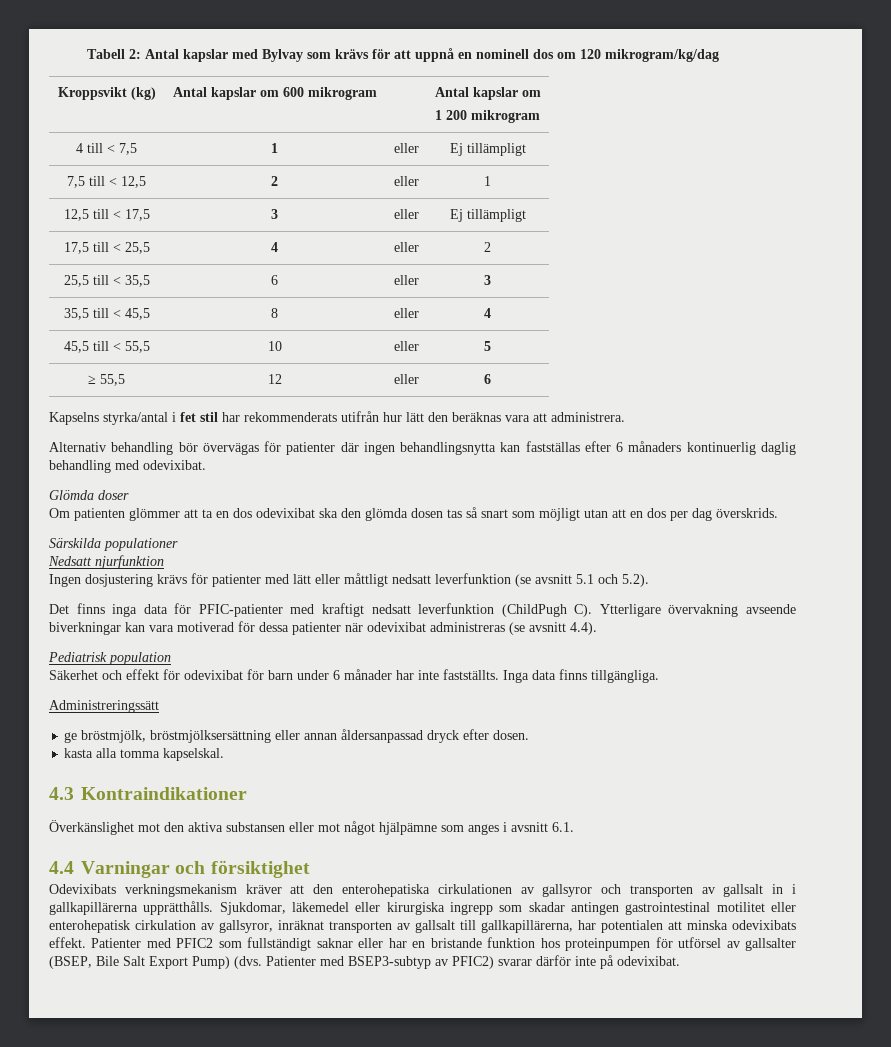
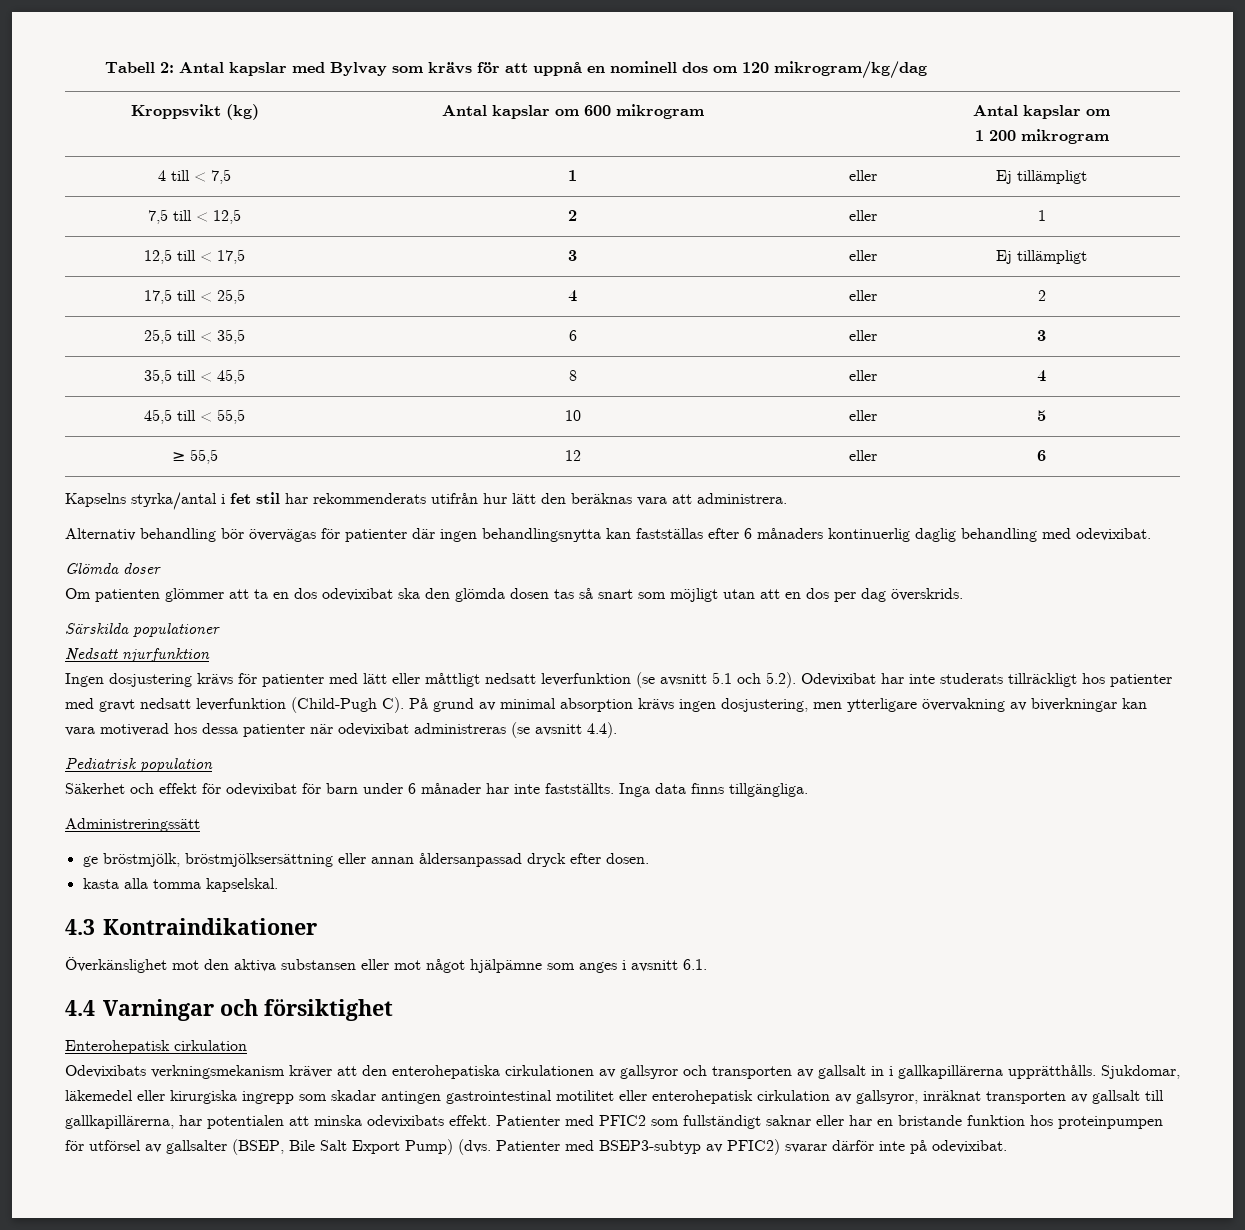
- Ingen dosjustering krävs för patienter med lätt eller måttligt nedsatt leverfunktion (se avsnitt 5.1 och 5.2).
- Det finns inga data för PFIC-patienter med kraftigt nedsatt leverfunktion (ChildPugh C). Ytterligare övervakning avseende biverkningar kan vara motiverad för dessa patienter när odevixibat administreras (se avsnitt 4.4).
+ Ingen dosjustering krävs för patienter med lätt eller måttligt nedsatt leverfunktion (se avsnitt 5.1 och 5.2). Odevixibat har inte studerats tillräckligt hos patienter med gravt nedsatt leverfunktion (Child-Pugh C). På grund av minimal absorption krävs ingen dosjustering, men ytterligare övervakning av biverkningar kan vara motiverad hos dessa patienter när odevixibat administreras (se avsnitt 4.4).
+ Enterohepatisk cirkulation

